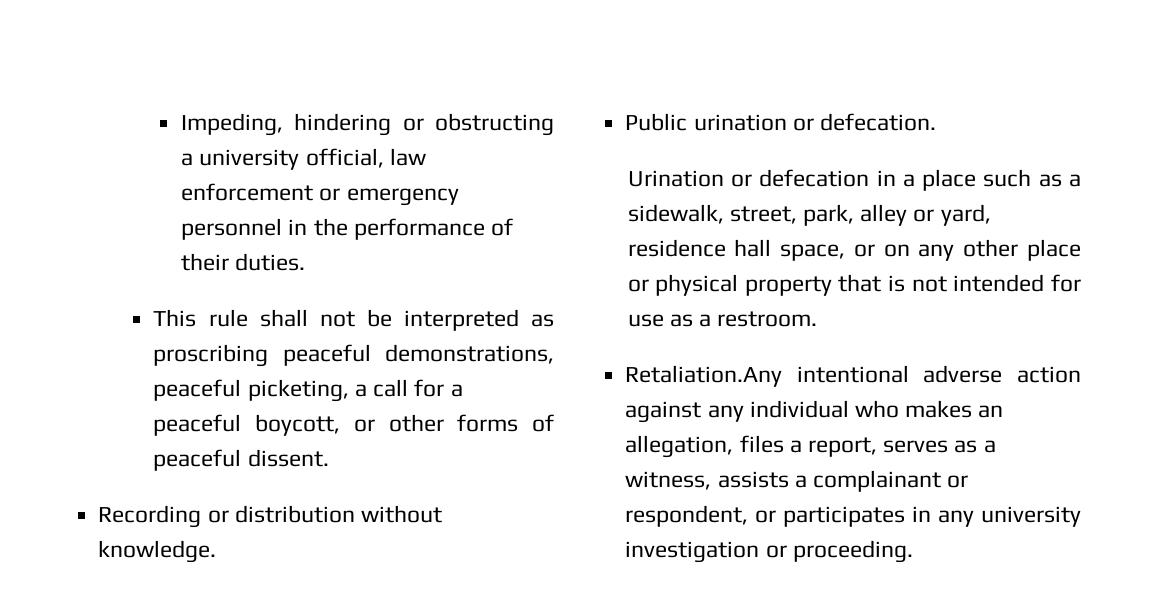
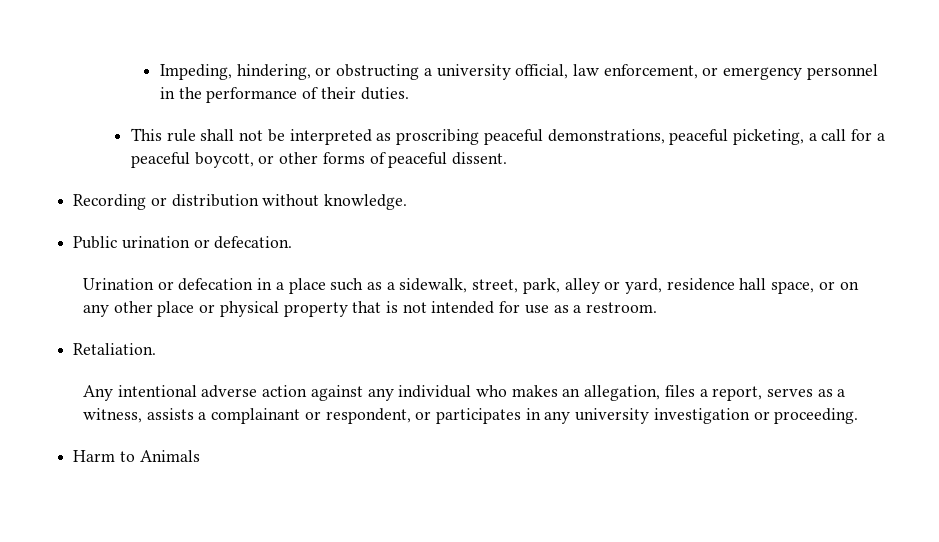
- Impeding, hindering or obstructing a university official, law enforcement or emergency personnel in the performance of their duties.
+ Impeding, hindering, or obstructing a university official, law enforcement, or emergency personnel in the performance of their duties.
- Retaliation.Any intentional adverse action against any individual who makes an allegation, files a report, serves as a witness, assists a complainant or respondent, or participates in any university investigation or proceeding.
+ Retaliation.
+ Any intentional adverse action against any individual who makes an allegation, files a report, serves as a witness, assists a complainant or respondent, or participates in any university investigation or proceeding.
+ Harm to Animals

